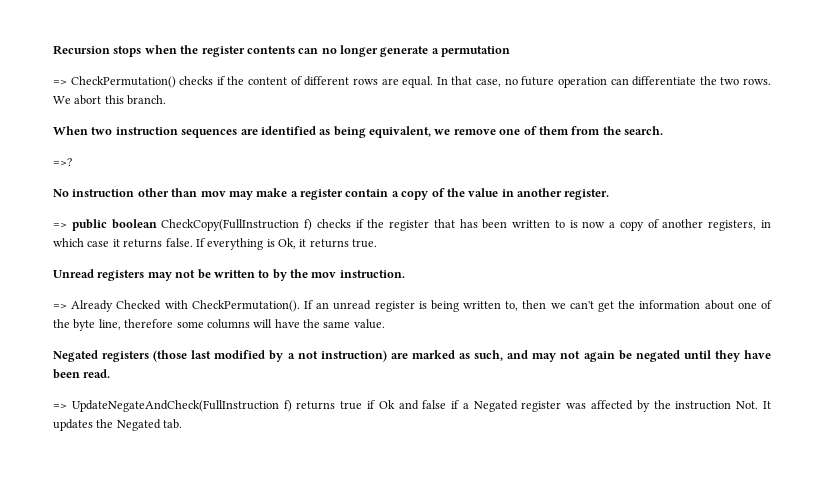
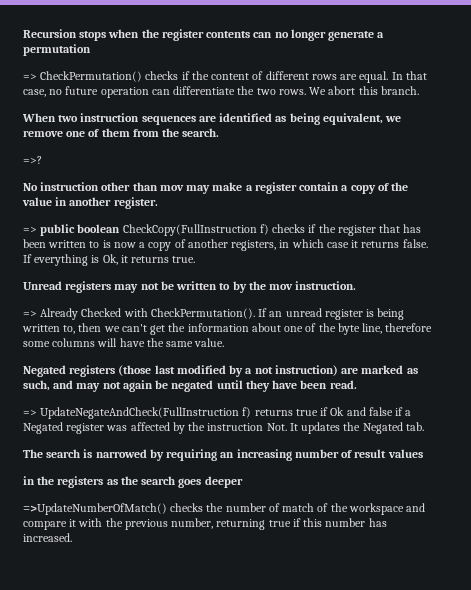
+ The search is narrowed by requiring an increasing number of result values
+ in the registers as the search goes deeper
+ =>UpdateNumberOfMatch() checks the number of match of the workspace and compare it with the previous number, returning true if this number has increased.

